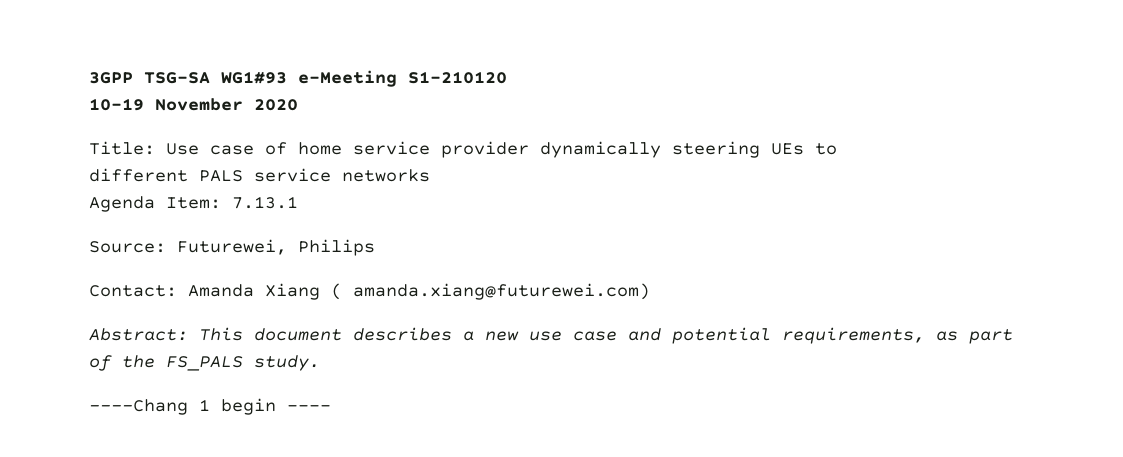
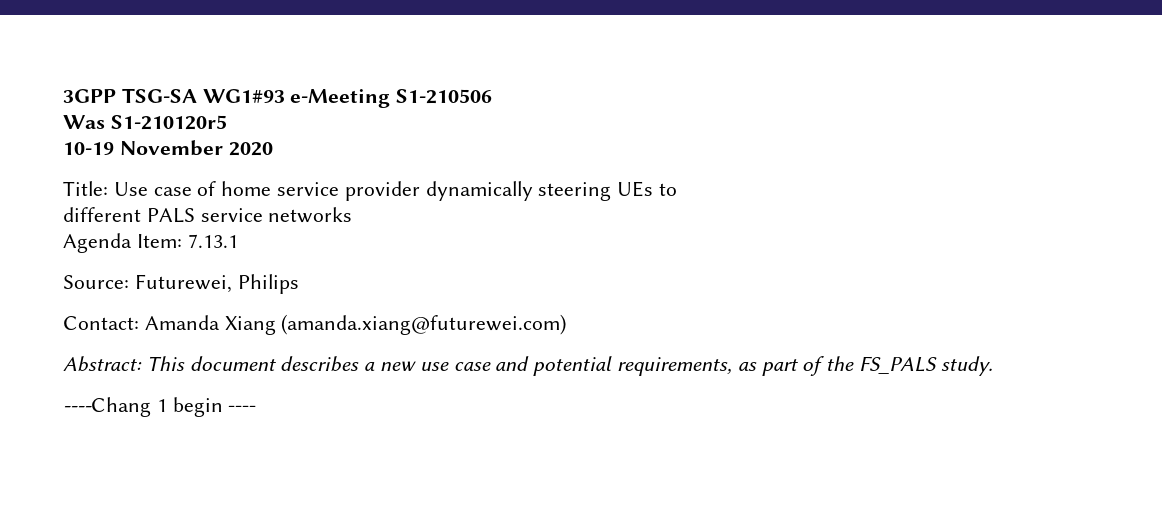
- 3GPP TSG-SA WG1#93 e-Meeting S1-210120
+ 3GPP TSG-SA WG1#93 e-Meeting S1-210506
+ Was S1-210120r5
- Contact: Amanda Xiang ( amanda.xiang@futurewei.com)
+ Contact: Amanda Xiang (amanda.xiang@futurewei.com)

